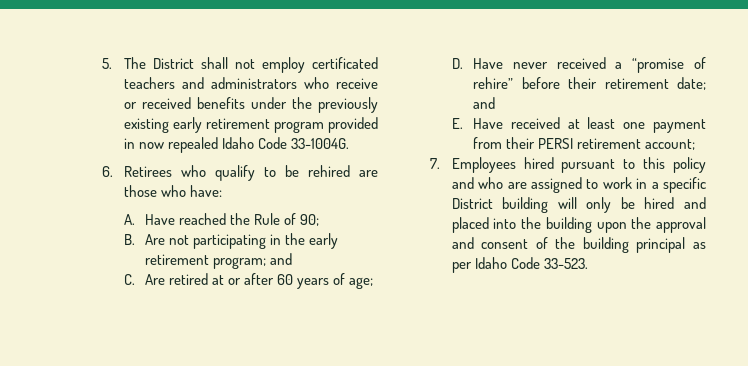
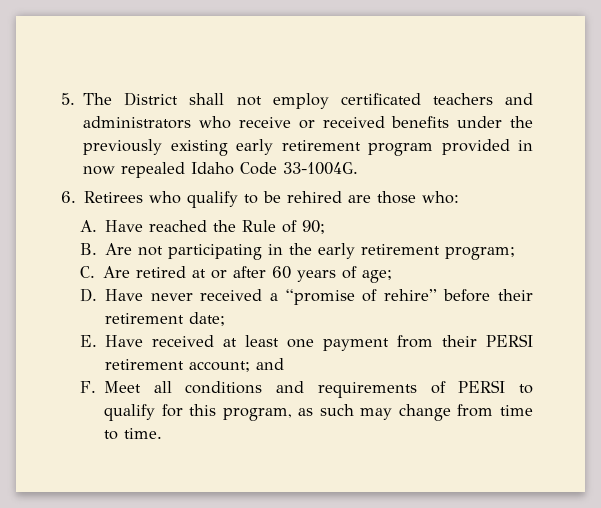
- 6. Retirees who qualify to be rehired are those who have:
+ 6. Retirees who qualify to be rehired are those who:
- B. Are not participating in the early retirement program; and
+ B. Are not participating in the early retirement program;
- D. Have never received a “promise of rehire” before their retirement date; and
+ D. Have never received a “promise of rehire” before their retirement date;
- E. Have received at least one payment from their PERSI retirement account;
- 7. Employees hired pursuant to this policy and who are assigned to work in a specific District building will only be hired and placed into the building upon the approval and consent of the building principal as per Idaho Code 33-523.
+ E. Have received at least one payment from their PERSI retirement account; and
+ F. Meet all conditions and requirements of PERSI to qualify for this program, as such may change from time to time.

